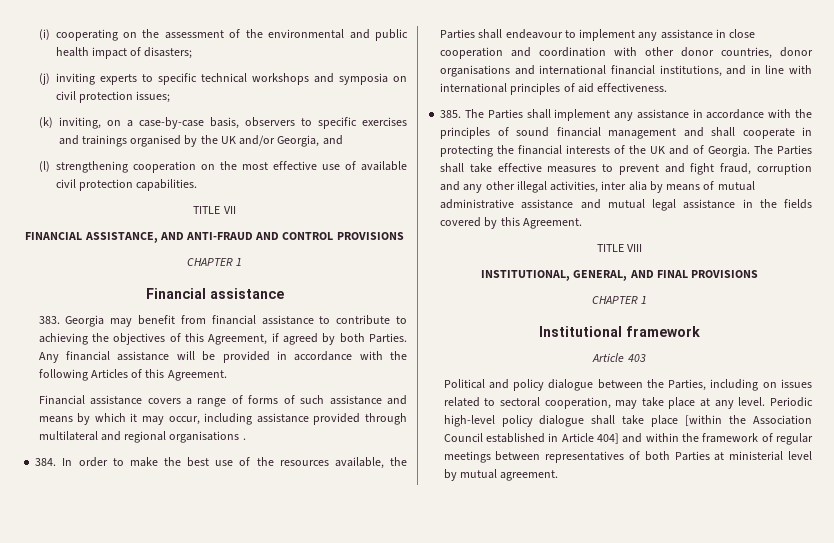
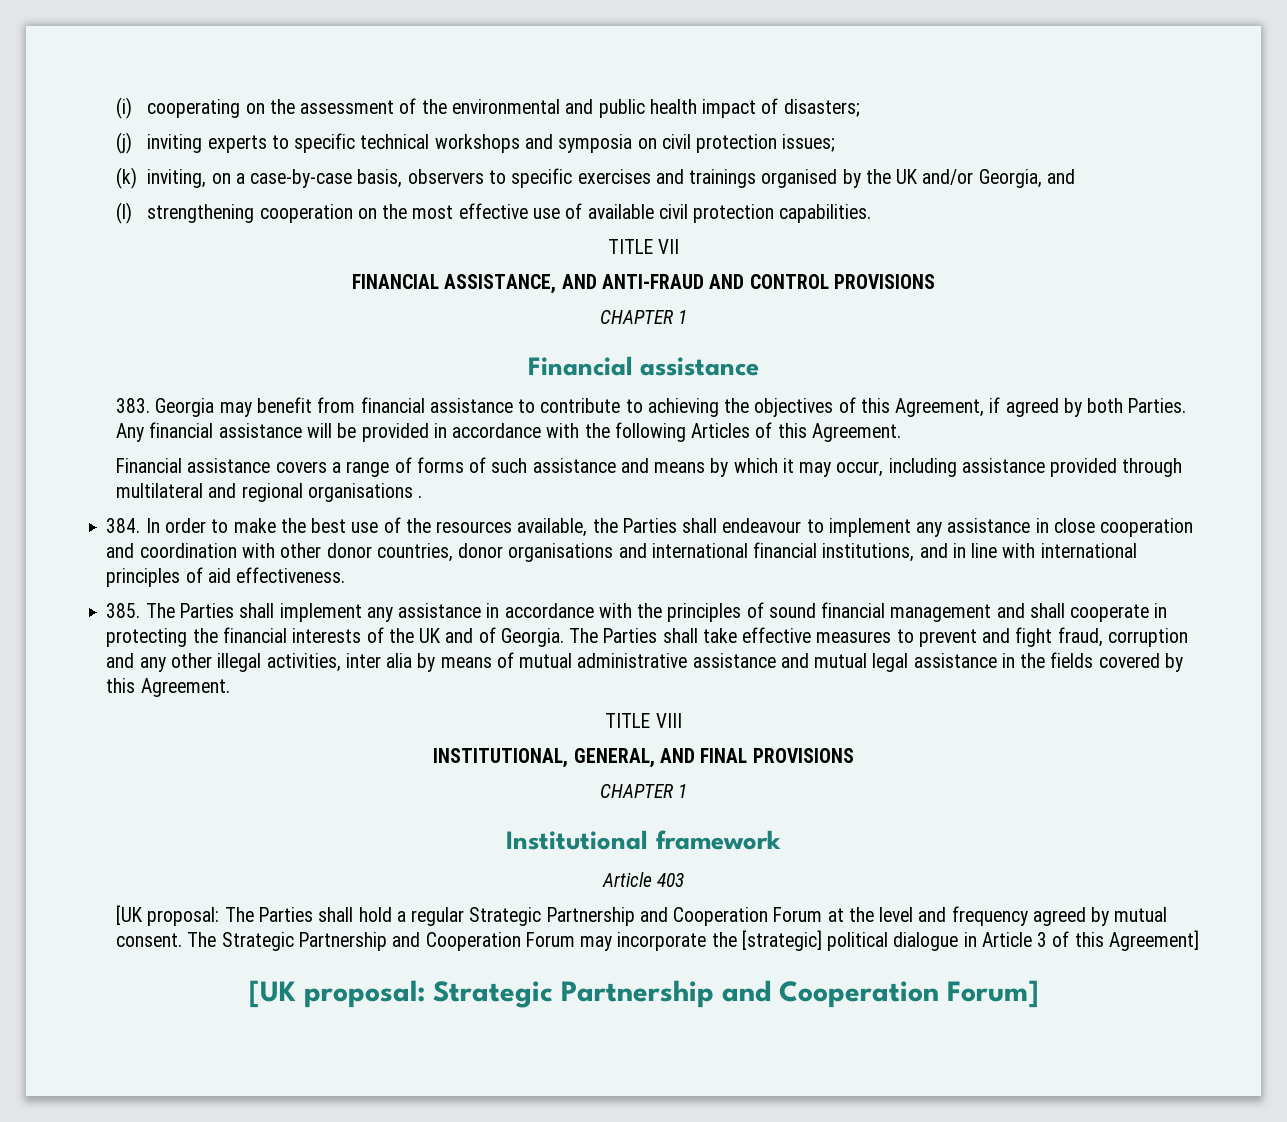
- Political and policy dialogue between the Parties, including on issues related to sectoral cooperation, may take place at any level. Periodic high-level policy dialogue shall take place [within the Association Council established in Article 404] and within the framework of regular meetings between representatives of both Parties at ministerial level by mutual agreement.
+ [UK proposal: The Parties shall hold a regular Strategic Partnership and Cooperation Forum at the level and frequency agreed by mutual consent. The Strategic Partnership and Cooperation Forum may incorporate the [strategic] political dialogue in Article 3 of this Agreement]
+ [UK proposal: Strategic Partnership and Cooperation Forum]

